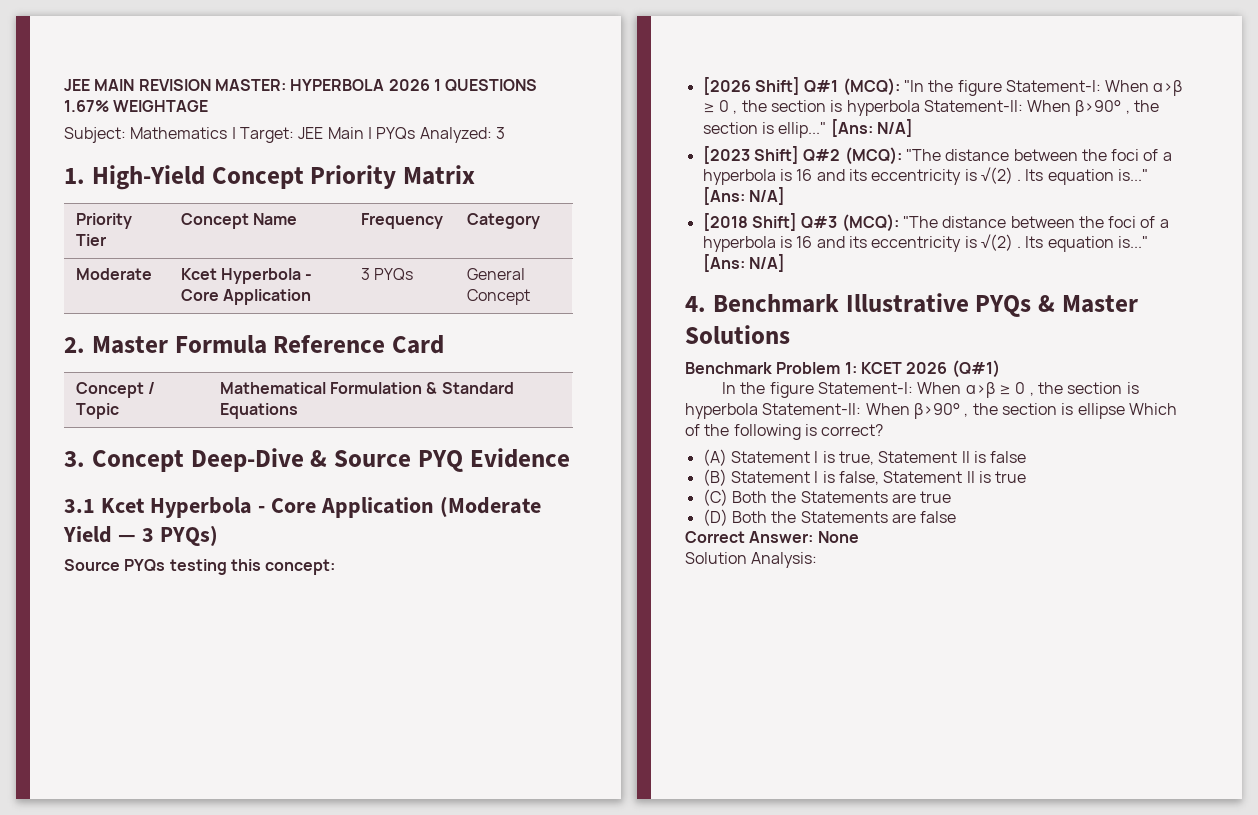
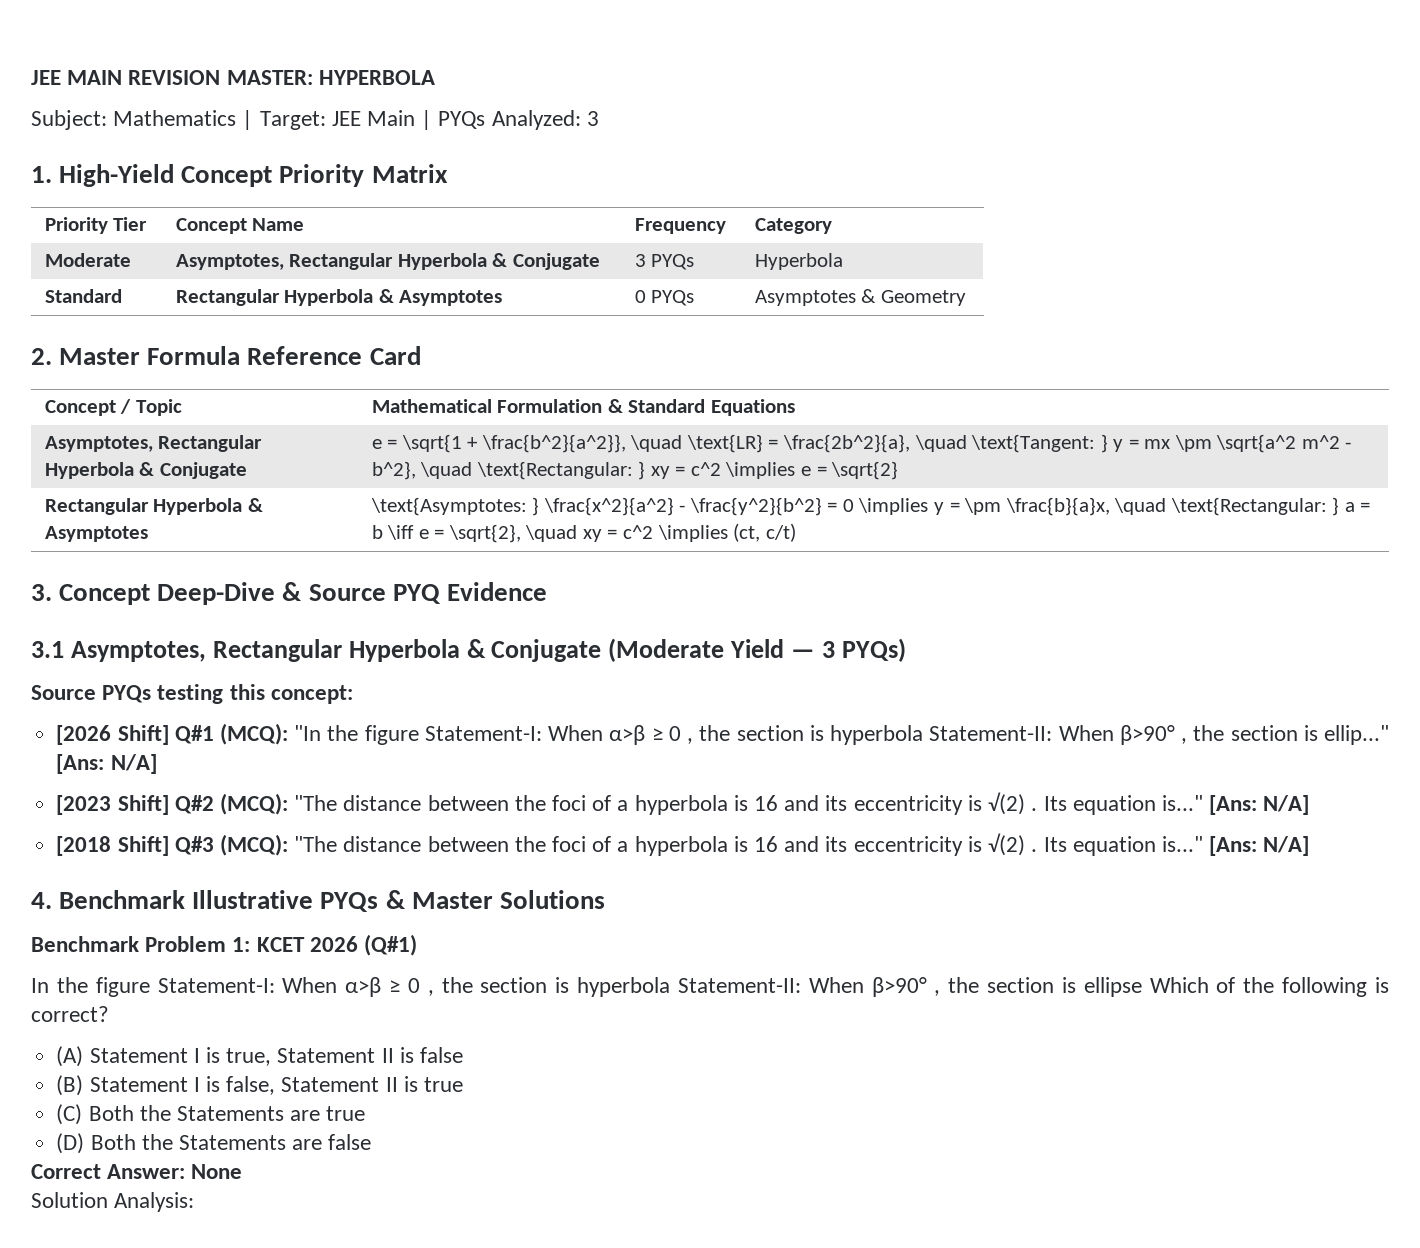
- JEE MAIN REVISION MASTER: HYPERBOLA 2026 1 QUESTIONS 1.67% WEIGHTAGE
+ JEE MAIN REVISION MASTER: HYPERBOLA
- Moderate | Kcet Hyperbola - Core Application | 3 PYQs | General Concept
+ Moderate | Asymptotes, Rectangular Hyperbola & Conjugate | 3 PYQs | Hyperbola
+ Standard | Rectangular Hyperbola & Asymptotes | 0 PYQs | Asymptotes & Geometry
+ Asymptotes, Rectangular Hyperbola & Conjugate | e = \sqrt{1 + \frac{b^2}{a^2}}, \quad \text{LR} = \frac{2b^2}{a}, \quad \text{Tangent: } y = mx \pm \sqrt{a^2 m^2 - b^2}, \quad \text{Rectangular: } xy = c^2 \implies e = \sqrt{2}
+ Rectangular Hyperbola & Asymptotes | \text{Asymptotes: } \frac{x^2}{a^2} - \frac{y^2}{b^2} = 0 \implies y = \pm \frac{b}{a}x, \quad \text{Rectangular: } a = b \iff e = \sqrt{2}, \quad xy = c^2 \implies (ct, c/t)
- 3.1 Kcet Hyperbola - Core Application (Moderate Yield — 3 PYQs)
+ 3.1 Asymptotes, Rectangular Hyperbola & Conjugate (Moderate Yield — 3 PYQs)

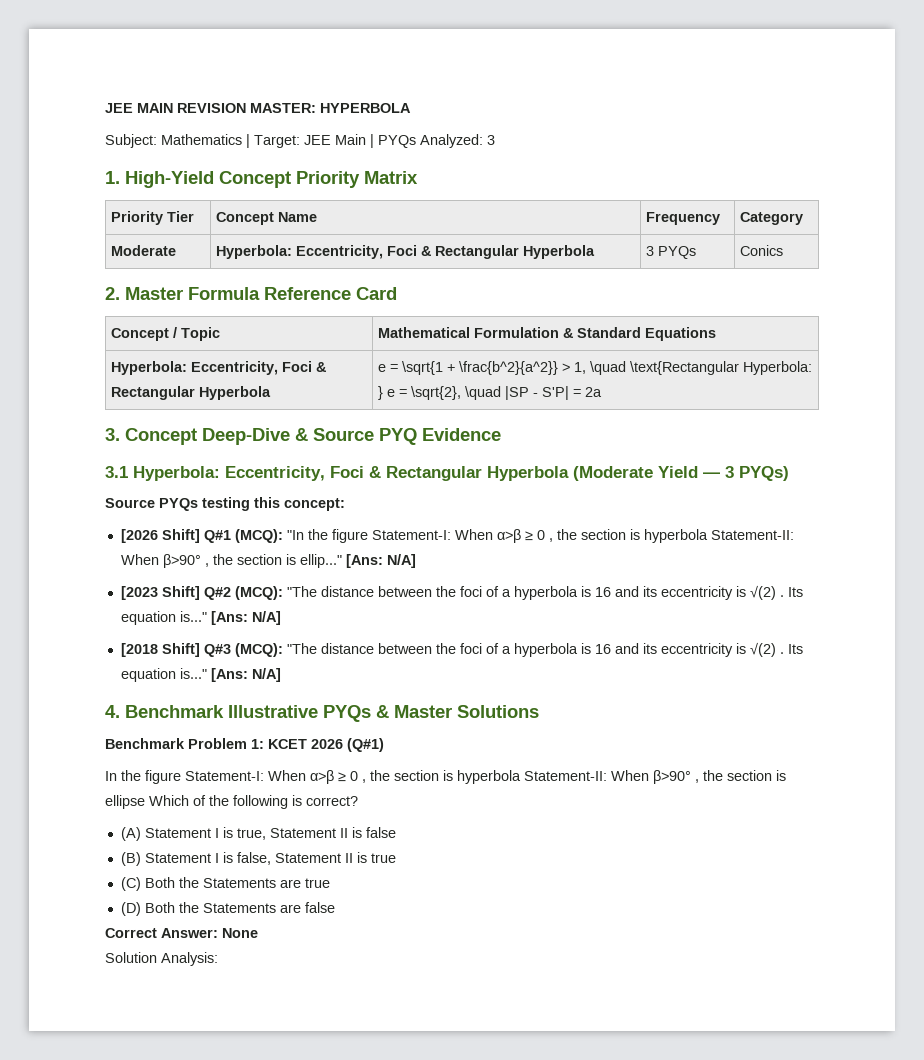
- Moderate | Asymptotes, Rectangular Hyperbola & Conjugate | 3 PYQs | Hyperbola
- Standard | Rectangular Hyperbola & Asymptotes | 0 PYQs | Asymptotes & Geometry
+ Moderate | Hyperbola: Eccentricity, Foci & Rectangular Hyperbola | 3 PYQs | Conics
- Asymptotes, Rectangular Hyperbola & Conjugate | e = \sqrt{1 + \frac{b^2}{a^2}}, \quad \text{LR} = \frac{2b^2}{a}, \quad \text{Tangent: } y = mx \pm \sqrt{a^2 m^2 - b^2}, \quad \text{Rectangular: } xy = c^2 \implies e = \sqrt{2}
- Rectangular Hyperbola & Asymptotes | \text{Asymptotes: } \frac{x^2}{a^2} - \frac{y^2}{b^2} = 0 \implies y = \pm \frac{b}{a}x, \quad \text{Rectangular: } a = b \iff e = \sqrt{2}, \quad xy = c^2 \implies (ct, c/t)
+ Hyperbola: Eccentricity, Foci & Rectangular Hyperbola | e = \sqrt{1 + \frac{b^2}{a^2}} > 1, \quad \text{Rectangular Hyperbola: } e = \sqrt{2}, \quad |SP - S'P| = 2a
- 3.1 Asymptotes, Rectangular Hyperbola & Conjugate (Moderate Yield — 3 PYQs)
+ 3.1 Hyperbola: Eccentricity, Foci & Rectangular Hyperbola (Moderate Yield — 3 PYQs)

